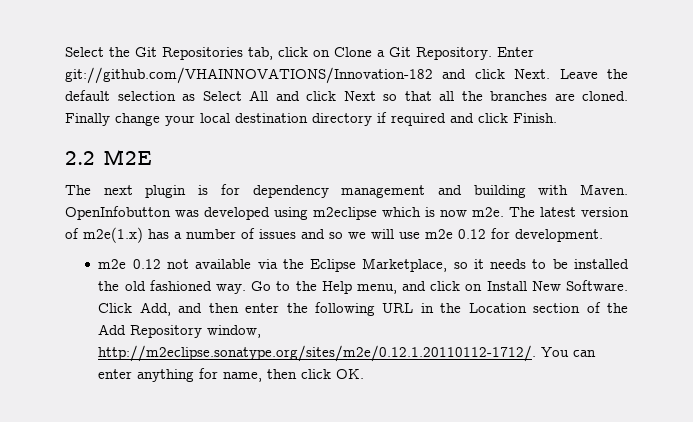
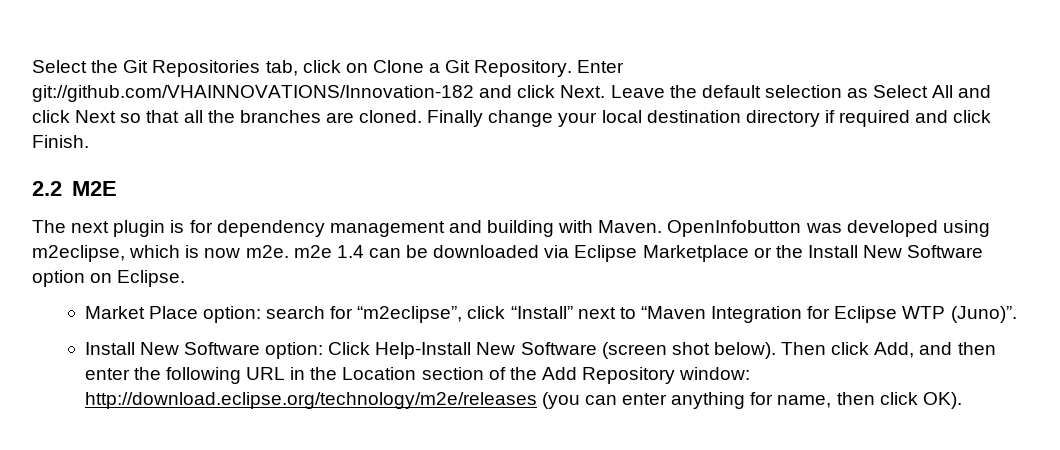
- OpenInfobutton was developed using m2eclipse which is now m2e. The latest version of m2e(1.x) has a number of issues and so we will use m2e 0.12 for development.
- m2e 0.12 not available via the Eclipse Marketplace, so it needs to be installed the old fashioned way. Go to the Help menu, and click on Install New Software. Click Add, and then enter the following URL in the Location section of the Add Repository window, http://m2eclipse.sonatype.org/sites/m2e/0.12.1.20110112-1712/. You can enter anything for name, then click OK.
+ OpenInfobutton was developed using m2eclipse, which is now m2e. m2e 1.4 can be downloaded via Eclipse Marketplace or the Install New Software option on Eclipse.
+ Market Place option: search for “m2eclipse”, click “Install” next to “Maven Integration for Eclipse WTP (Juno)”.
+ Install New Software option: Click Help-Install New Software (screen shot below). Then click Add, and then enter the following URL in the Location section of the Add Repository window: http://download.eclipse.org/technology/m2e/releases (you can enter anything for name, then click OK).

